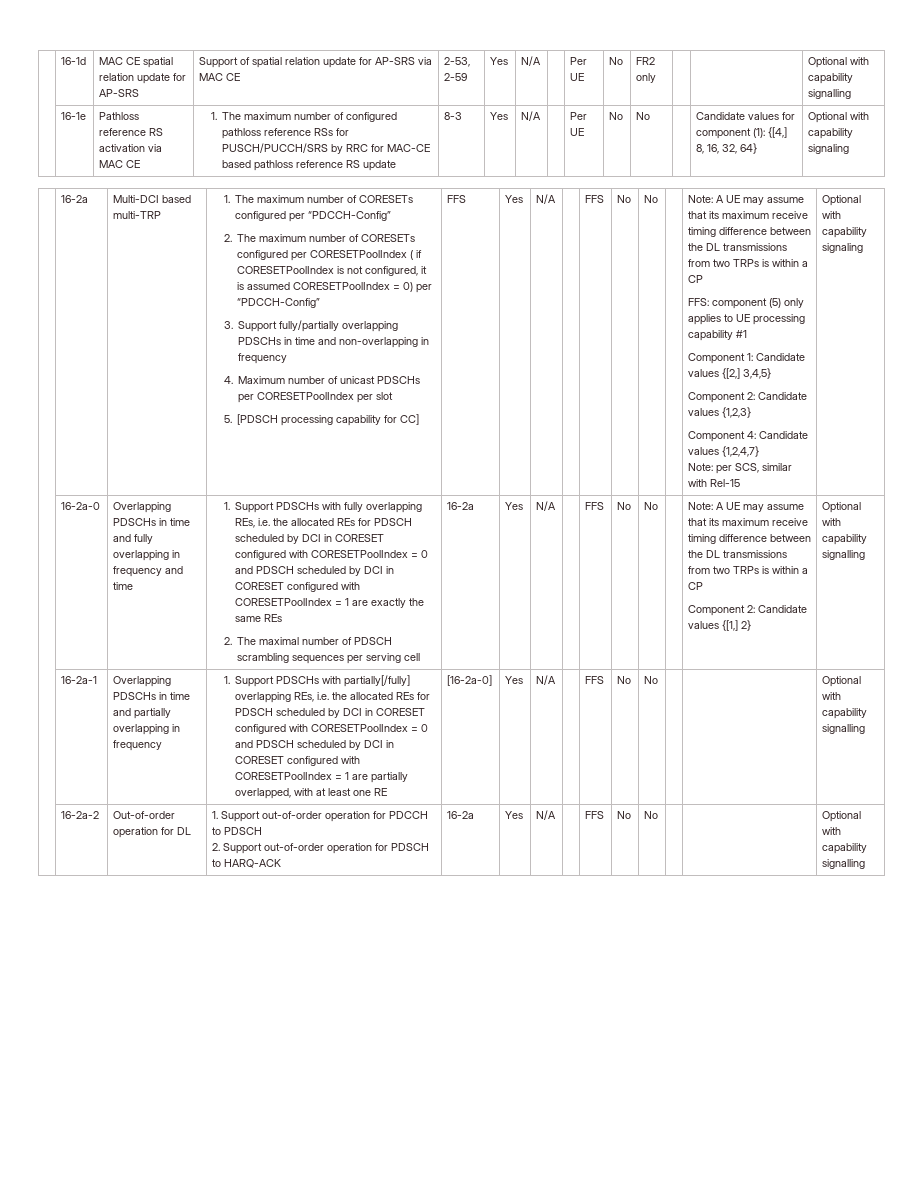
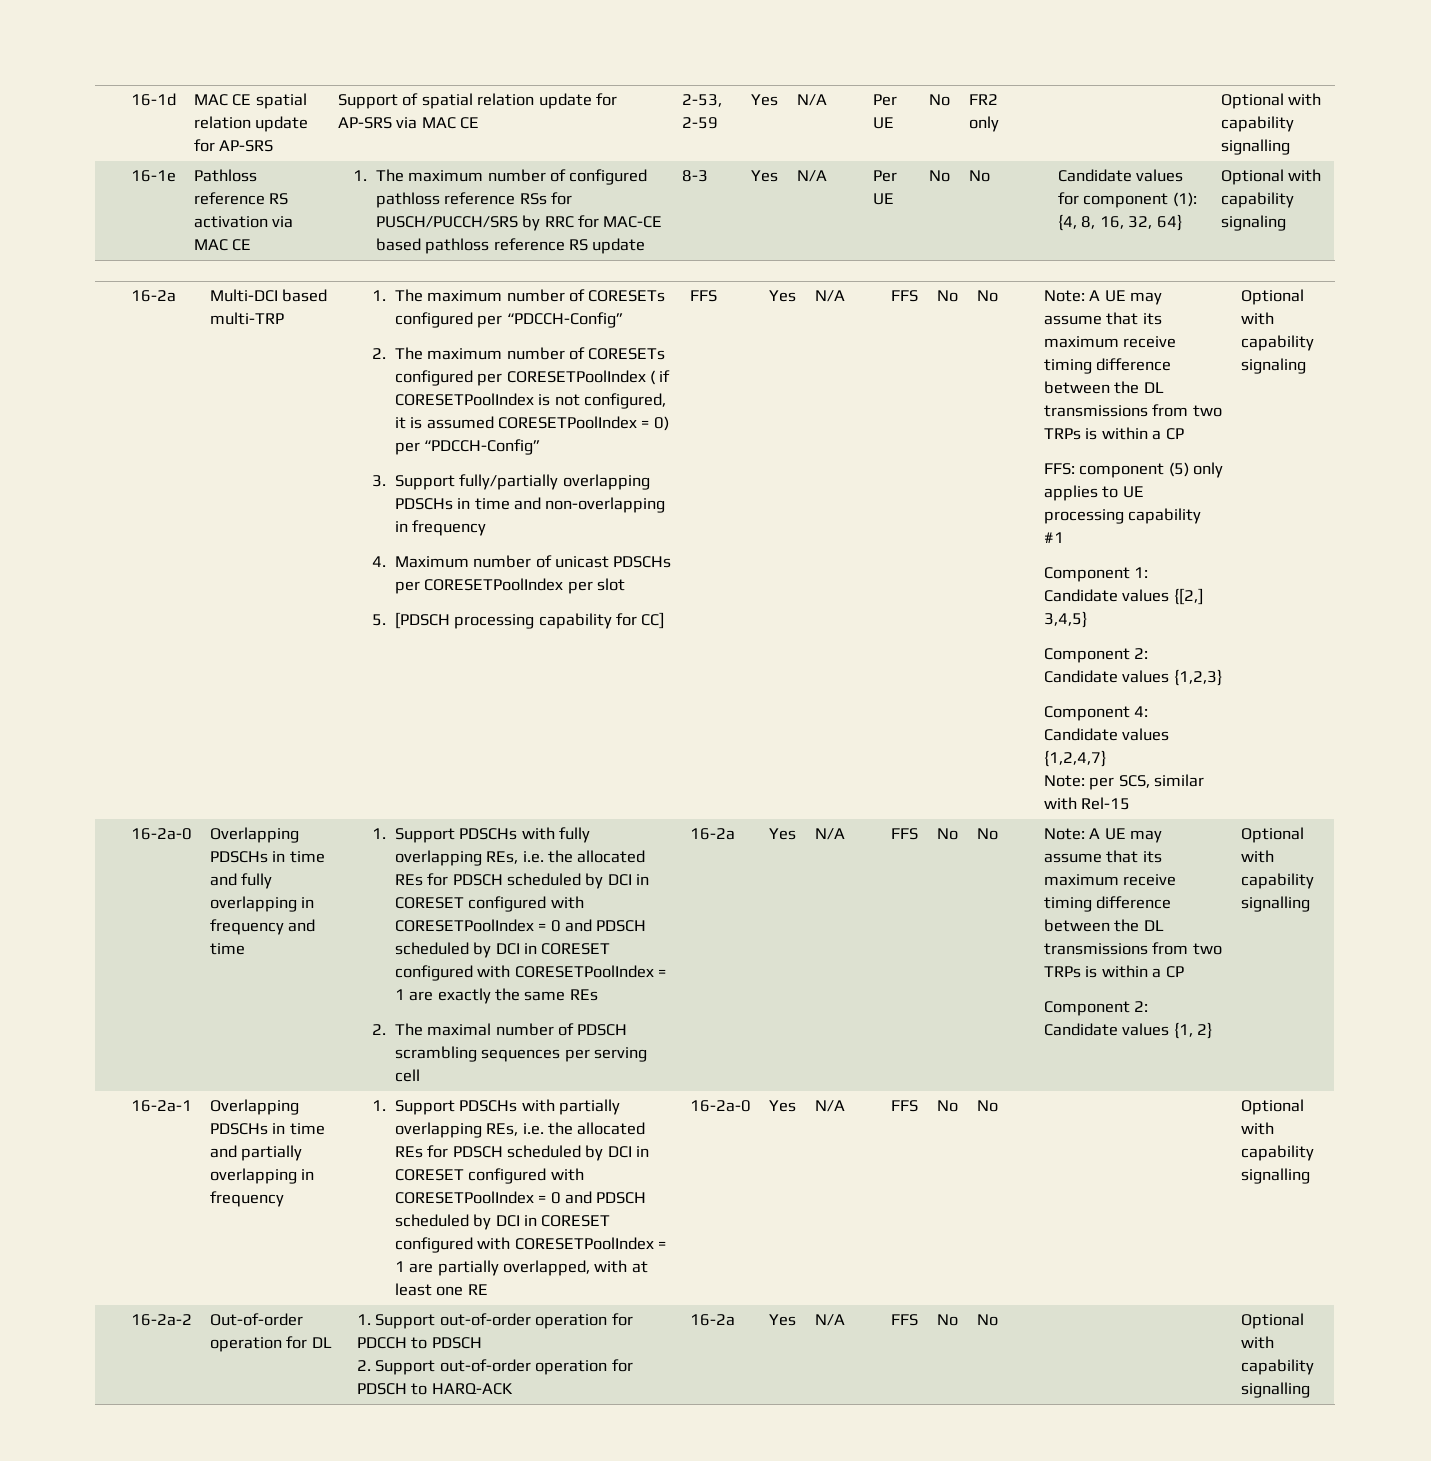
- Candidate values for component (1): {[4,] 8, 16, 32, 64}
+ Candidate values for component (1): {4, 8, 16, 32, 64}
- Component 2: Candidate values {[1,] 2}
+ Component 2: Candidate values {1, 2}
- 1. Support PDSCHs with partially[/fully] overlapping REs, i.e. the allocated REs for PDSCH scheduled by DCI in CORESET configured with CORESETPoolIndex = 0 and PDSCH scheduled by DCI in CORESET configured with CORESETPoolIndex = 1 are partially overlapped, with at least one RE | [16-2a-0]
+ 1. Support PDSCHs with partially overlapping REs, i.e. the allocated REs for PDSCH scheduled by DCI in CORESET configured with CORESETPoolIndex = 0 and PDSCH scheduled by DCI in CORESET configured with CORESETPoolIndex = 1 are partially overlapped, with at least one RE | 16-2a-0

